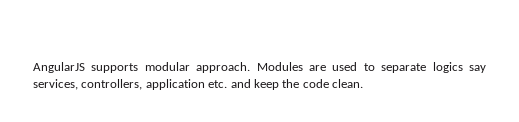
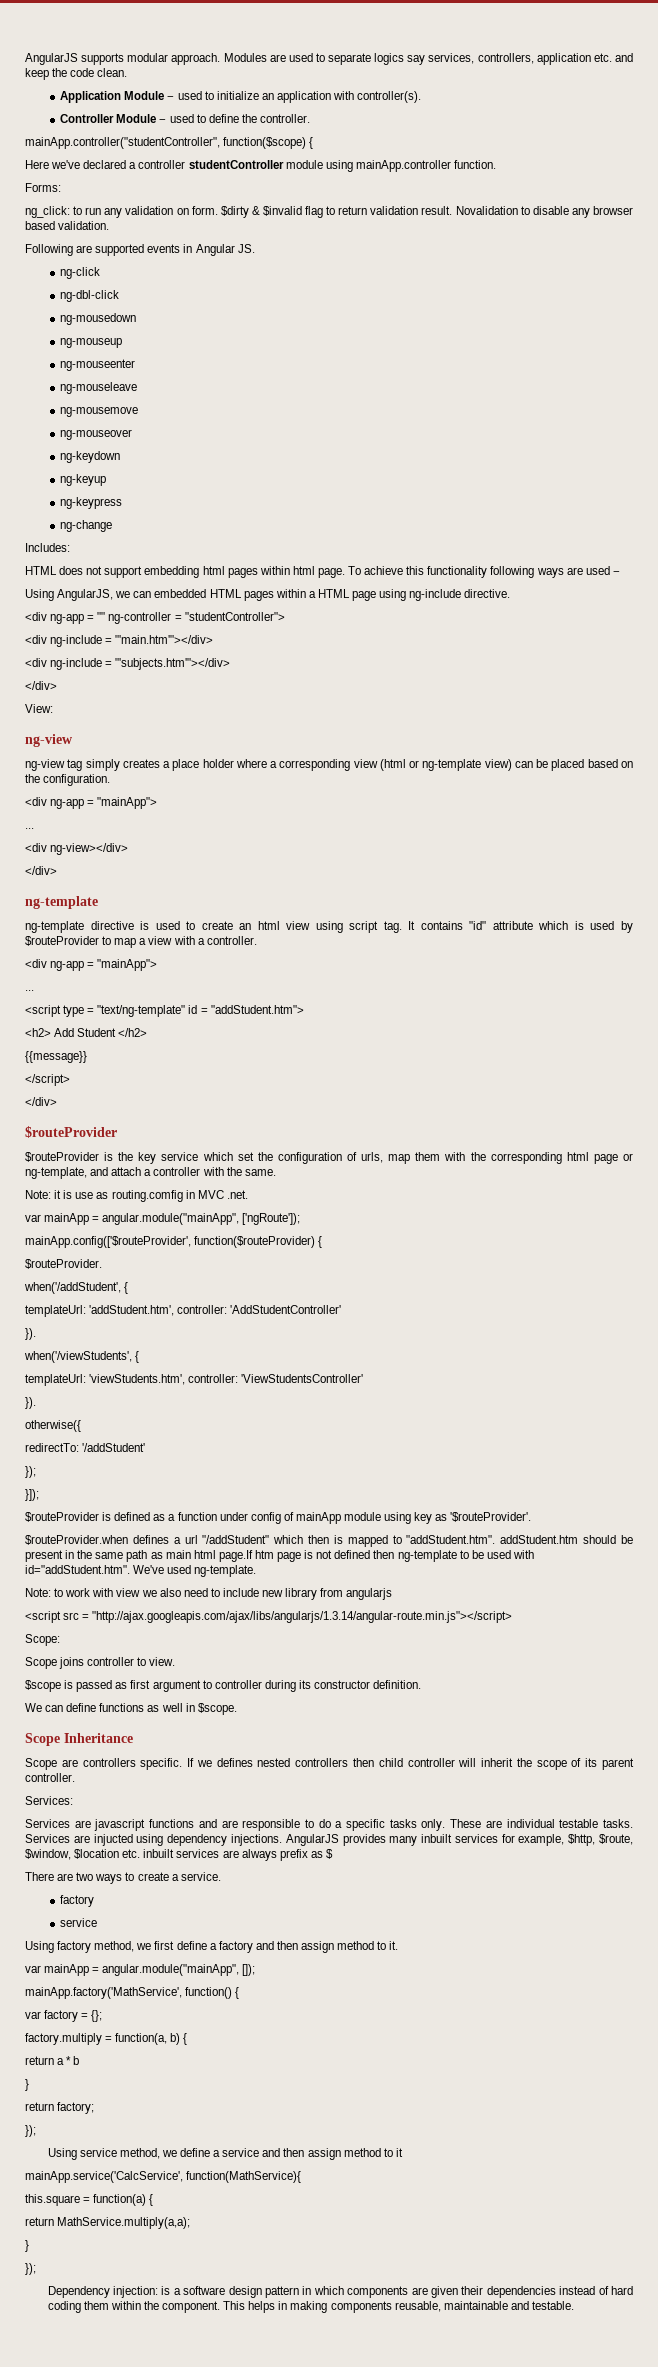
+ Application Module − used to initialize an application with controller(s).
+ Controller Module − used to define the controller.
+ mainApp.controller("studentController", function($scope) {
+ Here we've declared a controller studentController module using mainApp.controller function.
+ Forms:
+ ng_click: to run any validation on form. $dirty & $invalid flag to return validation result. Novalidation to disable any browser based validation.
+ Following are supported events in Angular JS.
+ ng-click
+ ng-dbl-click
+ ng-mousedown
+ ng-mouseup
+ ng-mouseenter
+ ng-mouseleave
+ ng-mousemove
+ ng-mouseover
+ ng-keydown
+ ng-keyup
+ ng-keypress
+ ng-change
+ Includes:
+ HTML does not support embedding html pages within html page. To achieve this functionality following ways are used −
+ Using AngularJS, we can embedded HTML pages within a HTML page using ng-include directive.
+ <div ng-app = "" ng-controller = "studentController">
+ <div ng-include = "'main.htm'"></div>
+ <div ng-include = "'subjects.htm'"></div>
+ </div>
+ View:
+ ng-view
+ ng-view tag simply creates a place holder where a corresponding view (html or ng-template view) can be placed based on the configuration.
+ <div ng-app = "mainApp">
+ ...
+ <div ng-view></div>
+ </div>
+ ng-template
+ ng-template directive is used to create an html view using script tag. It contains "id" attribute which is used by $routeProvider to map a view with a controller.
+ <div ng-app = "mainApp">
+ ...
+ <script type = "text/ng-template" id = "addStudent.htm">
+ <h2> Add Student </h2>
+ {{message}}
+ </script>
+ </div>
+ $routeProvider
+ $routeProvider is the key service which set the configuration of urls, map them with the corresponding html page or ng-template, and attach a controller with the same.
+ Note: it is use as routing.comfig in MVC .net.
+ var mainApp = angular.module("mainApp", ['ngRoute']);
+ mainApp.config(['$routeProvider', function($routeProvider) {
+ $routeProvider.
+ when('/addStudent', {
+ templateUrl: 'addStudent.htm', controller: 'AddStudentController'
+ }).
+ when('/viewStudents', {
+ templateUrl: 'viewStudents.htm', controller: 'ViewStudentsController'
+ }).
+ otherwise({
+ redirectTo: '/addStudent'
+ });
+ }]);
+ $routeProvider is defined as a function under config of mainApp module using key as '$routeProvider'.
+ $routeProvider.when defines a url "/addStudent" which then is mapped to "addStudent.htm". addStudent.htm should be present in the same path as main html page.If htm page is not defined then ng-template to be used with id="addStudent.htm". We've used ng-template.
+ Note: to work with view we also need to include new library from angularjs
+ <script src = "http://ajax.googleapis.com/ajax/libs/angularjs/1.3.14/angular-route.min.js"></script>
+ Scope:
+ Scope joins controller to view.
+ $scope is passed as first argument to controller during its constructor definition.
+ We can define functions as well in $scope.
+ Scope Inheritance
+ Scope are controllers specific. If we defines nested controllers then child controller will inherit the scope of its parent controller.
+ Services:
+ Services are javascript functions and are responsible to do a specific tasks only. These are individual testable tasks. Services are injucted using dependency injections. AngularJS provides many inbuilt services for example, $http, $route, $window, $location etc. inbuilt services are always prefix as $
+ There are two ways to create a service.
+ factory
+ service
+ Using factory method, we first define a factory and then assign method to it.
+ var mainApp = angular.module("mainApp", []);
+ mainApp.factory('MathService', function() {
+ var factory = {};
+ factory.multiply = function(a, b) {
+ return a * b
+ }
+ return factory;
+ });
+ Using service method, we define a service and then assign method to it
+ mainApp.service('CalcService', function(MathService){
+ this.square = function(a) {
+ return MathService.multiply(a,a);
+ }
+ });
+ Dependency injection: is a software design pattern in which components are given their dependencies instead of hard coding them within the component. This helps in making components reusable, maintainable and testable.

